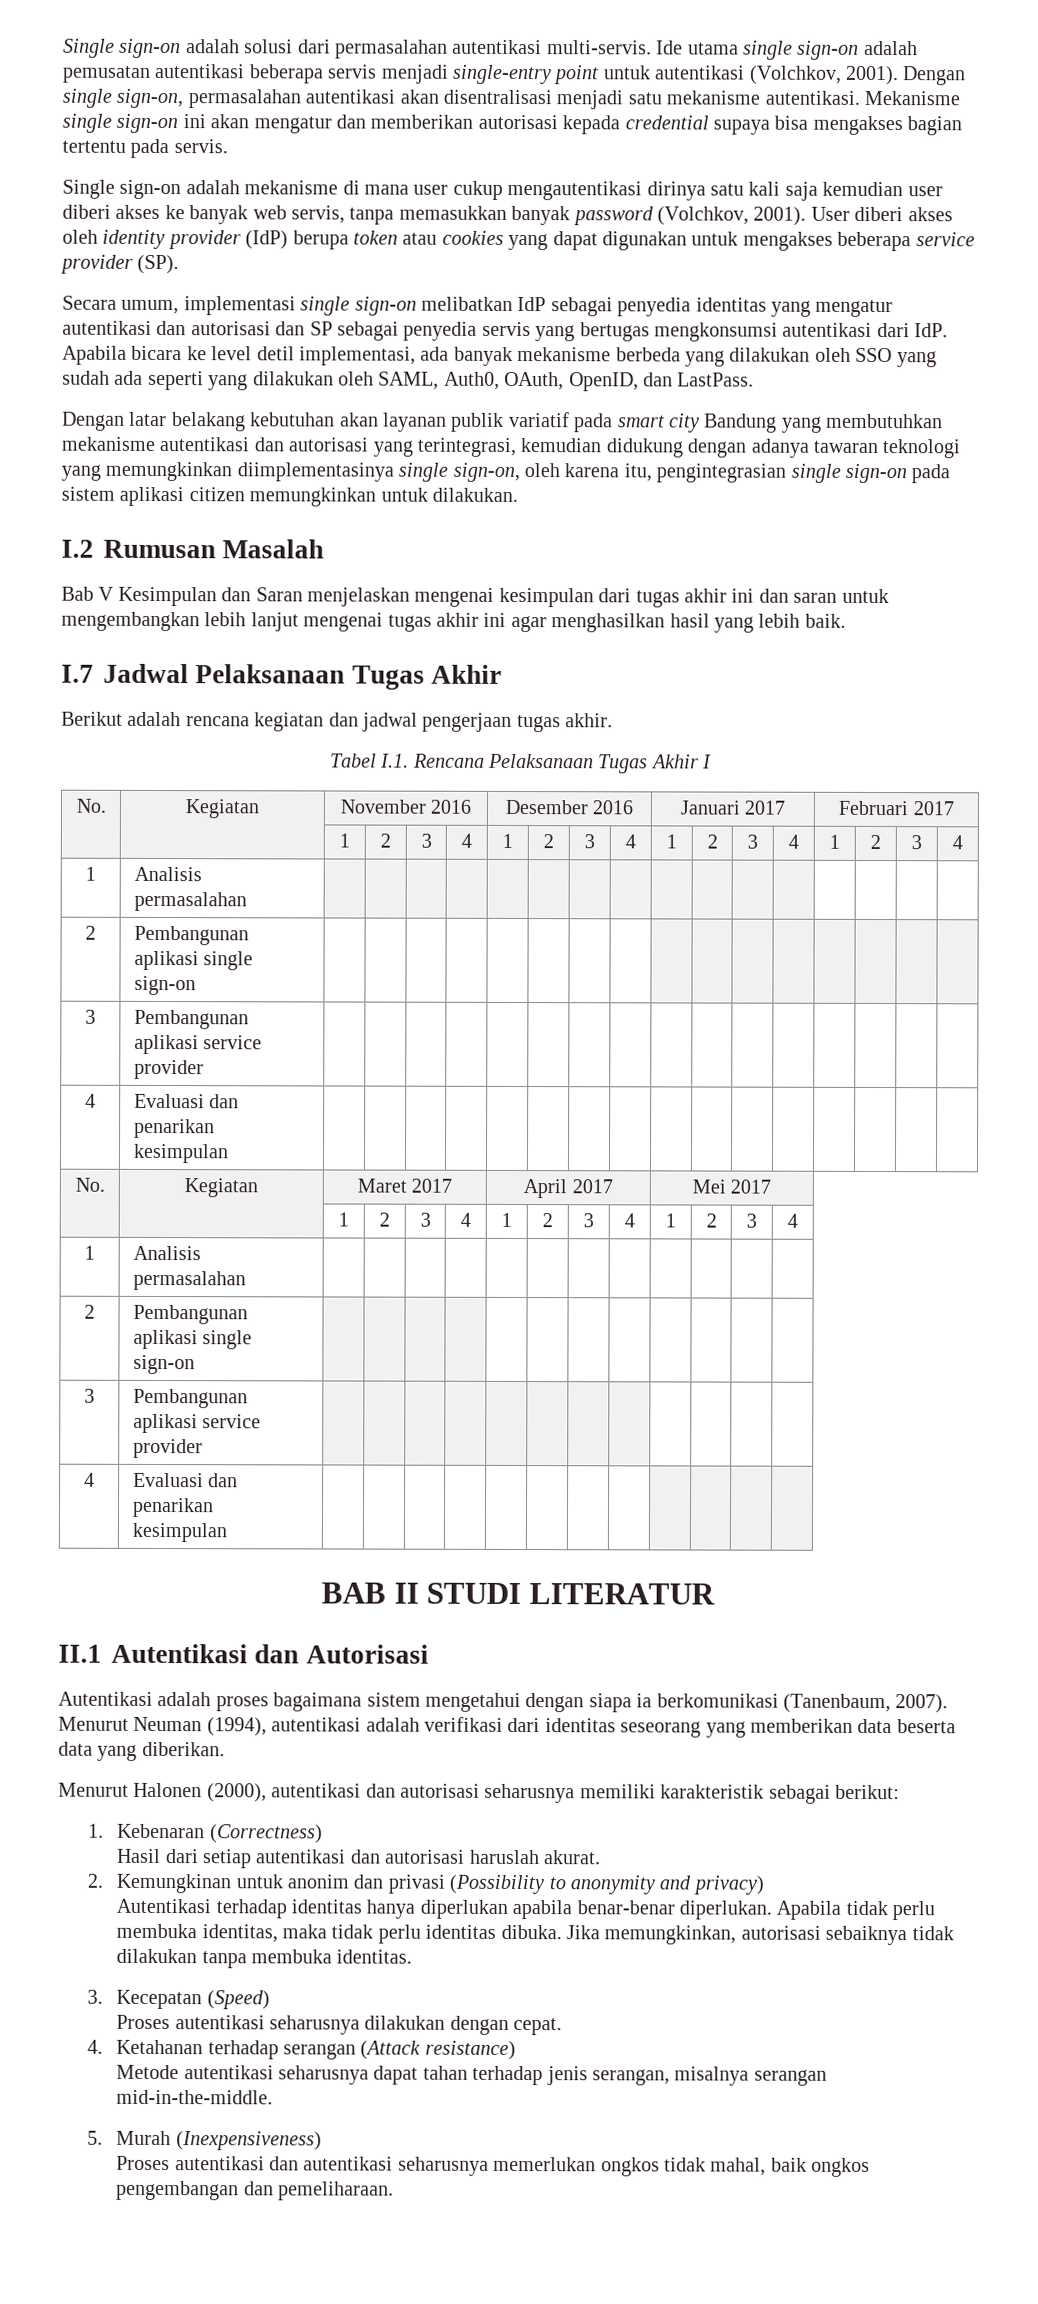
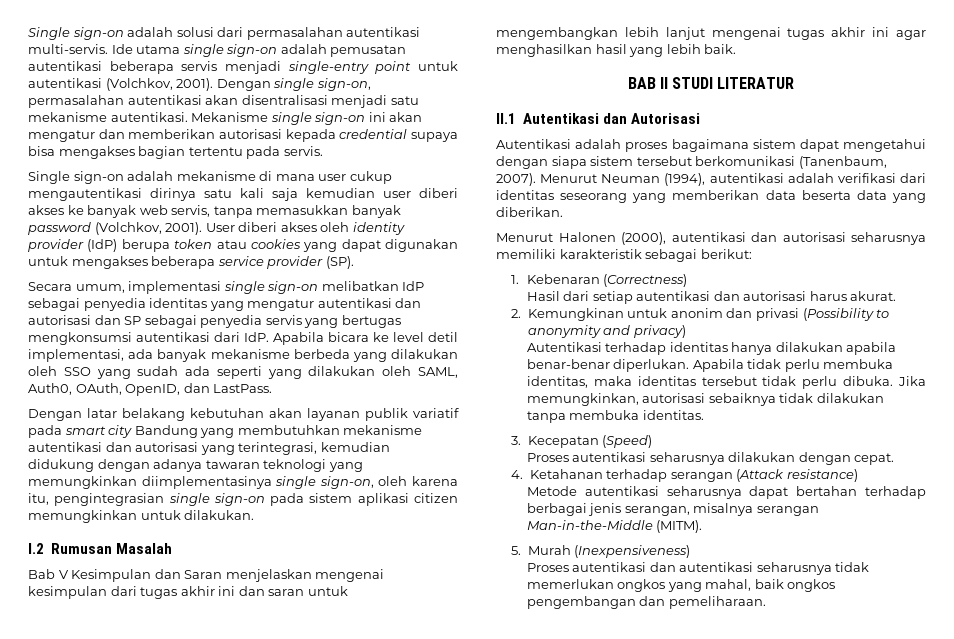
- I.7 Jadwal Pelaksanaan Tugas Akhir
- Berikut adalah rencana kegiatan dan jadwal pengerjaan tugas akhir.
- Tabel I.1. Rencana Pelaksanaan Tugas Akhir I
- No. | Kegiatan | November 2016 | Desember 2016 | Januari 2017 | Februari 2017
- | | 1 | 2 | 3 | 4 | 1 | 2 | 3 | 4 | 1 | 2 | 3 | 4 | 1 | 2 | 3 | 4
- 1 | Analisis permasalahan | | | | | | | | | | | | | | | |
- 2 | Pembangunan aplikasi single sign-on | | | | | | | | | | | | | | | |
- 3 | Pembangunan aplikasi service provider | | | | | | | | | | | | | | | |
- 4 | Evaluasi dan penarikan kesimpulan | | | | | | | | | | | | | | | |
- No. | Kegiatan | Maret 2017 | April 2017 | Mei 2017
- | | 1 | 2 | 3 | 4 | 1 | 2 | 3 | 4 | 1 | 2 | 3 | 4
- 1 | Analisis permasalahan | | | | | | | | | | | |
- 2 | Pembangunan aplikasi single sign-on | | | | | | | | | | | |
- 3 | Pembangunan aplikasi service provider | | | | | | | | | | | |
- 4 | Evaluasi dan penarikan kesimpulan | | | | | | | | | | | |
- Autentikasi adalah proses bagaimana sistem mengetahui dengan siapa ia berkomunikasi (Tanenbaum, 2007).
+ Autentikasi adalah proses bagaimana sistem dapat mengetahui dengan siapa sistem tersebut berkomunikasi (Tanenbaum, 2007).
- Hasil dari setiap autentikasi dan autorisasi haruslah akurat.
+ Hasil dari setiap autentikasi dan autorisasi harus akurat.
- Autentikasi terhadap identitas hanya diperlukan apabila benar-benar diperlukan.
+ Autentikasi terhadap identitas hanya dilakukan apabila benar-benar diperlukan.
- Apabila tidak perlu membuka identitas, maka tidak perlu identitas dibuka.
+ Apabila tidak perlu membuka identitas, maka identitas tersebut tidak perlu dibuka.
- Metode autentikasi seharusnya dapat tahan terhadap jenis serangan, misalnya serangan mid-in-the-middle.
+ Metode autentikasi seharusnya dapat bertahan terhadap berbagai jenis serangan, misalnya serangan Man-in-the-Middle (MITM).
- Proses autentikasi dan autentikasi seharusnya memerlukan ongkos tidak mahal, baik ongkos pengembangan dan pemeliharaan.
+ Proses autentikasi dan autentikasi seharusnya tidak memerlukan ongkos yang mahal, baik ongkos pengembangan dan pemeliharaan.

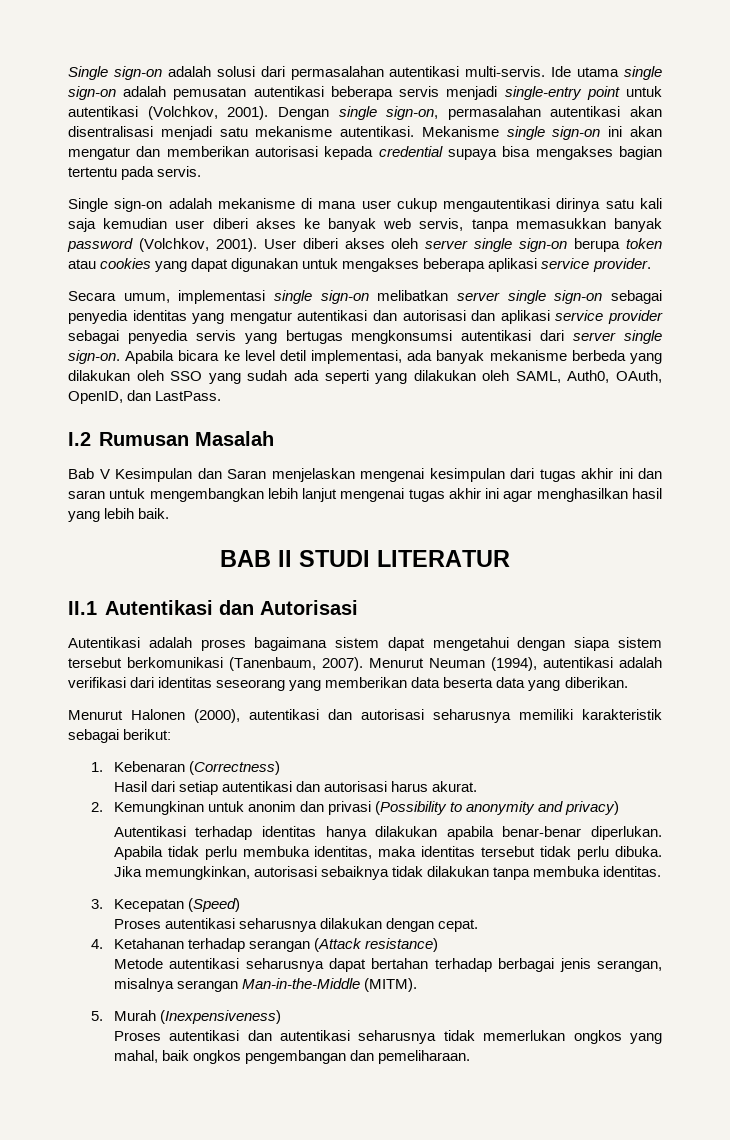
- User diberi akses oleh identity provider (IdP) berupa token atau cookies yang dapat digunakan untuk mengakses beberapa service provider (SP).
+ User diberi akses oleh server single sign-on berupa token atau cookies yang dapat digunakan untuk mengakses beberapa aplikasi service provider.
- Secara umum, implementasi single sign-on melibatkan IdP sebagai penyedia identitas yang mengatur autentikasi dan autorisasi dan SP sebagai penyedia servis yang bertugas mengkonsumsi autentikasi dari IdP. Apabila bicara ke level detil implementasi, ada banyak mekanisme berbeda yang dilakukan oleh SSO yang sudah ada seperti yang dilakukan oleh SAML, Auth0, OAuth, OpenID, dan LastPass.
+ Secara umum, implementasi single sign-on melibatkan server single sign-on sebagai penyedia identitas yang mengatur autentikasi dan autorisasi dan aplikasi service provider sebagai penyedia servis yang bertugas mengkonsumsi autentikasi dari server single sign-on. Apabila bicara ke level detil implementasi, ada banyak mekanisme berbeda yang dilakukan oleh SSO yang sudah ada seperti yang dilakukan oleh SAML, Auth0, OAuth, OpenID, dan LastPass.
- Dengan latar belakang kebutuhan akan layanan publik variatif pada smart city Bandung yang membutuhkan mekanisme autentikasi dan autorisasi yang terintegrasi, kemudian didukung dengan adanya tawaran teknologi yang memungkinkan diimplementasinya single sign-on, oleh karena itu, pengintegrasian single sign-on pada sistem aplikasi citizen memungkinkan untuk dilakukan.

